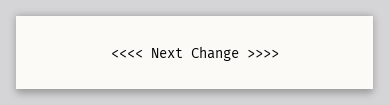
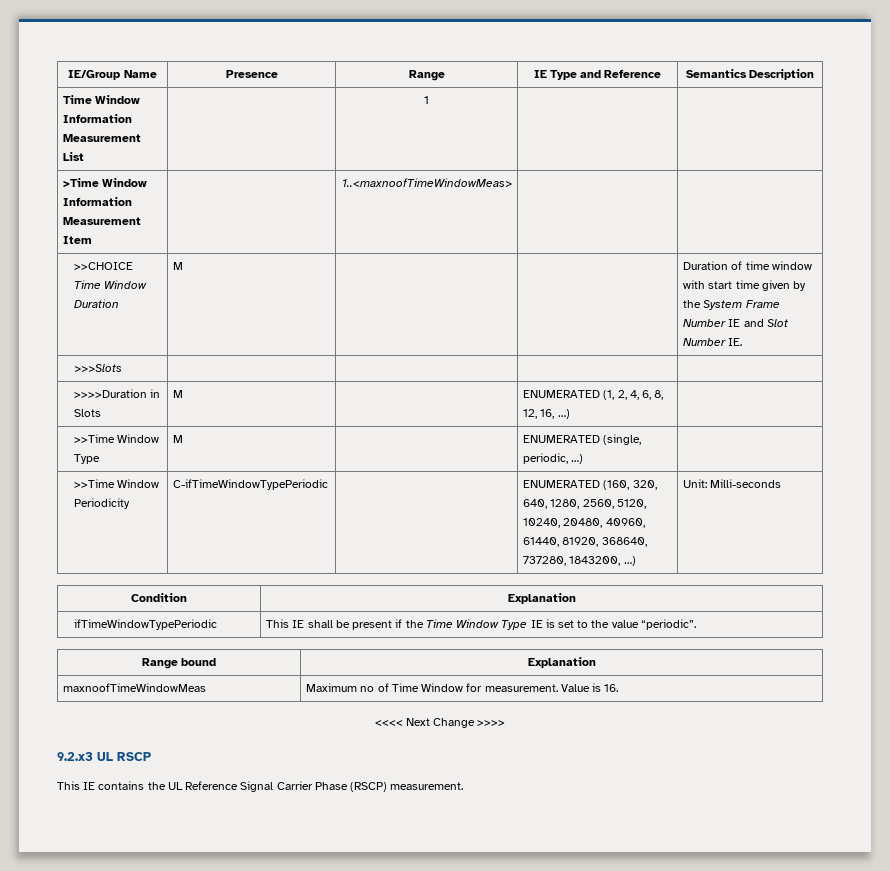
+ IE/Group Name | Presence | Range | IE Type and Reference | Semantics Description
+ Time Window Information Measurement List | | 1 | |
+ >Time Window Information Measurement Item | | 1..<maxnoofTimeWindowMeas> | |
+ >>CHOICE Time Window Duration | M | | | Duration of time window with start time given by the System Frame Number IE and Slot Number IE.
+ >>>Slots | | | |
+ >>>>Duration in Slots | M | | ENUMERATED (1, 2, 4, 6, 8, 12, 16, …) |
+ >>Time Window Type | M | | ENUMERATED (single, periodic, …) |
+ >>Time Window Periodicity | C-ifTimeWindowTypePeriodic | | ENUMERATED (160, 320, 640, 1280, 2560, 5120, 10240, 20480, 40960, 61440, 81920, 368640, 737280, 1843200, …) | Unit: Milli-seconds
+ Condition | Explanation
+ ifTimeWindowTypePeriodic | This IE shall be present if the Time Window Type IE is set to the value “periodic”.
+ Range bound | Explanation
+ maxnoofTimeWindowMeas | Maximum no of Time Window for measurement. Value is 16.
  <<<< Next Change >>>>
+ 9.2.x3 UL RSCP
+ This IE contains the UL Reference Signal Carrier Phase (RSCP) measurement.

